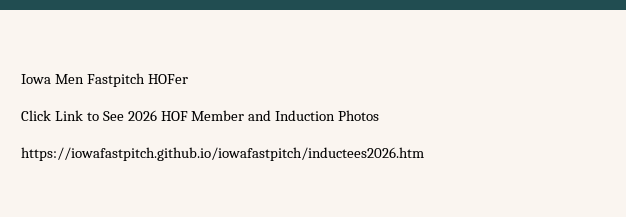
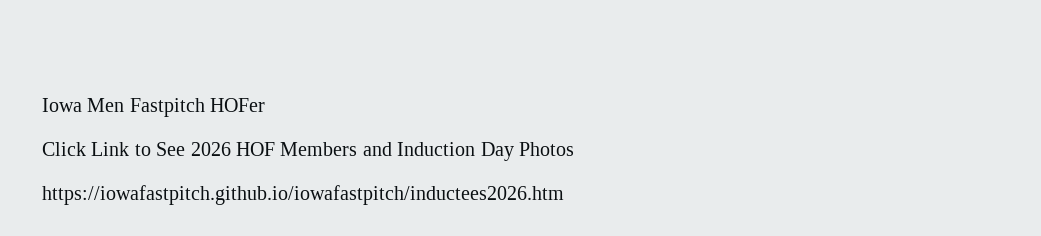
- Click Link to See 2026 HOF Member and Induction Photos
+ Click Link to See 2026 HOF Members and Induction Day Photos

